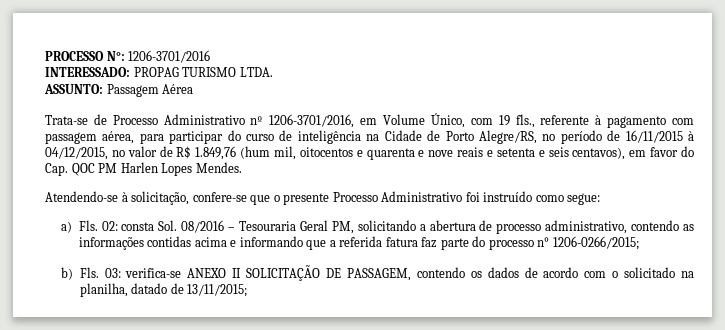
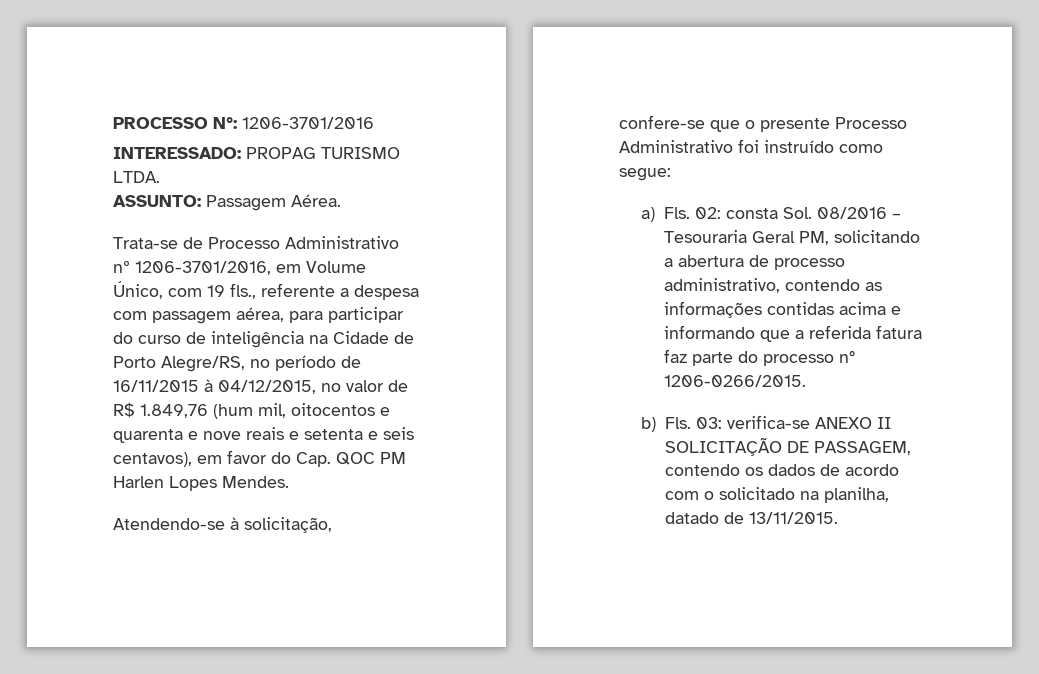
- ASSUNTO: Passagem Aérea
+ ASSUNTO: Passagem Aérea.
- Trata-se de Processo Administrativo nº 1206-3701/2016, em Volume Único, com 19 fls., referente à pagamento com passagem aérea, para participar do curso de inteligência na Cidade de Porto Alegre/RS, no período de 16/11/2015 à 04/12/2015, no valor de R$ 1.849,76 (hum mil, oitocentos e quarenta e nove reais e setenta e seis centavos), em favor do Cap. QOC PM Harlen Lopes Mendes.
+ Trata-se de Processo Administrativo nº 1206-3701/2016, em Volume Único, com 19 fls., referente a despesa com passagem aérea, para participar do curso de inteligência na Cidade de Porto Alegre/RS, no período de 16/11/2015 à 04/12/2015, no valor de R$ 1.849,76 (hum mil, oitocentos e quarenta e nove reais e setenta e seis centavos), em favor do Cap. QOC PM Harlen Lopes Mendes.
- a) Fls. 02: consta Sol. 08/2016 – Tesouraria Geral PM, solicitando a abertura de processo administrativo, contendo as informações contidas acima e informando que a referida fatura faz parte do processo n° 1206-0266/2015;
+ a) Fls. 02: consta Sol. 08/2016 – Tesouraria Geral PM, solicitando a abertura de processo administrativo, contendo as informações contidas acima e informando que a referida fatura faz parte do processo n° 1206-0266/2015.
- b) Fls. 03: verifica-se ANEXO II SOLICITAÇÃO DE PASSAGEM, contendo os dados de acordo com o solicitado na planilha, datado de 13/11/2015;
+ b) Fls. 03: verifica-se ANEXO II SOLICITAÇÃO DE PASSAGEM, contendo os dados de acordo com o solicitado na planilha, datado de 13/11/2015.

